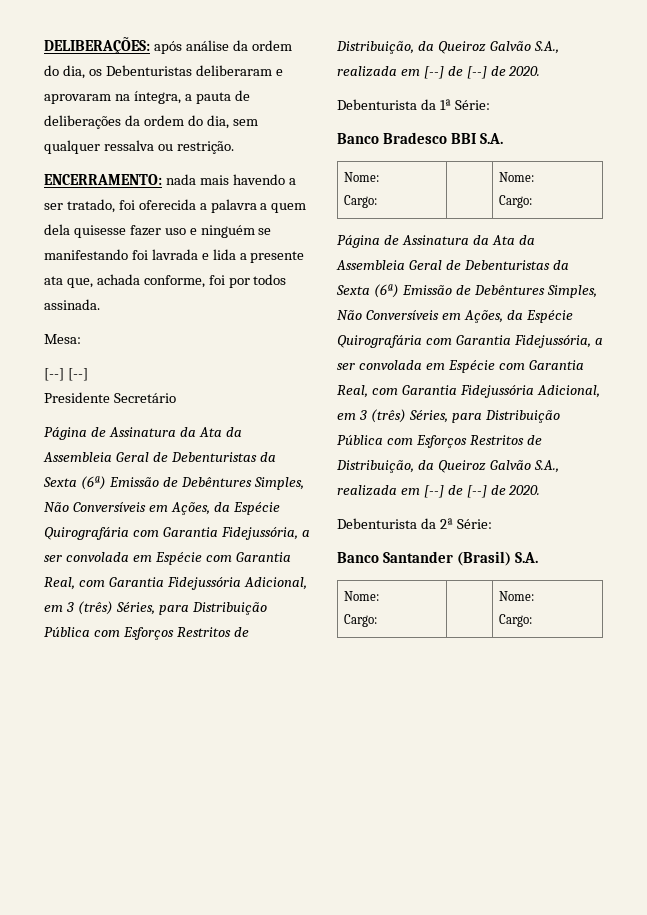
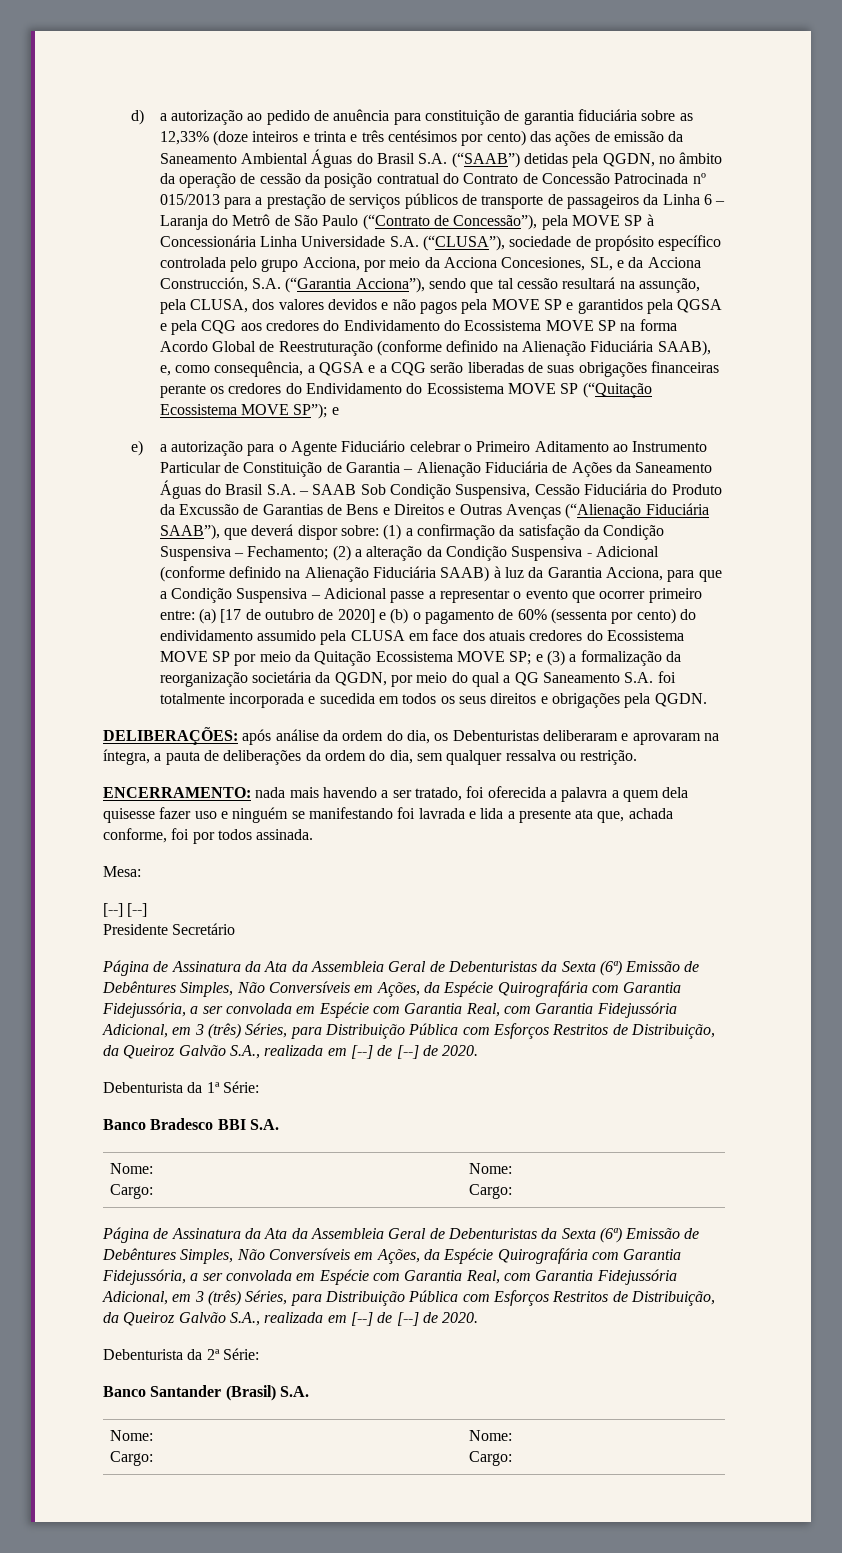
+ d) a autorização ao pedido de anuência para constituição de garantia fiduciária sobre as 12,33% (doze inteiros e trinta e três centésimos por cento) das ações de emissão da Saneamento Ambiental Águas do Brasil S.A. (“SAAB”) detidas pela QGDN, no âmbito da operação de cessão da posição contratual do Contrato de Concessão Patrocinada nº 015/2013 para a prestação de serviços públicos de transporte de passageiros da Linha 6 – Laranja do Metrô de São Paulo (“Contrato de Concessão”), pela MOVE SP à Concessionária Linha Universidade S.A. (“CLUSA”), sociedade de propósito específico controlada pelo grupo Acciona, por meio da Acciona Concesiones, SL, e da Acciona Construcción, S.A. (“Garantia Acciona”), sendo que tal cessão resultará na assunção, pela CLUSA, dos valores devidos e não pagos pela MOVE SP e garantidos pela QGSA e pela CQG aos credores do Endividamento do Ecossistema MOVE SP na forma Acordo Global de Reestruturação (conforme definido na Alienação Fiduciária SAAB), e, como consequência, a QGSA e a CQG serão liberadas de suas obrigações financeiras perante os credores do Endividamento do Ecossistema MOVE SP (“Quitação Ecossistema MOVE SP”); e
+ e) a autorização para o Agente Fiduciário celebrar o Primeiro Aditamento ao Instrumento Particular de Constituição de Garantia – Alienação Fiduciária de Ações da Saneamento Águas do Brasil S.A. – SAAB Sob Condição Suspensiva, Cessão Fiduciária do Produto da Excussão de Garantias de Bens e Direitos e Outras Avenças (“Alienação Fiduciária SAAB”), que deverá dispor sobre: (1) a confirmação da satisfação da Condição Suspensiva – Fechamento; (2) a alteração da Condição Suspensiva - Adicional (conforme definido na Alienação Fiduciária SAAB) à luz da Garantia Acciona, para que a Condição Suspensiva – Adicional passe a representar o evento que ocorrer primeiro entre: (a) [17 de outubro de 2020] e (b) o pagamento de 60% (sessenta por cento) do endividamento assumido pela CLUSA em face dos atuais credores do Ecossistema MOVE SP por meio da Quitação Ecossistema MOVE SP; e (3) a formalização da reorganização societária da QGDN, por meio do qual a QG Saneamento S.A. foi totalmente incorporada e sucedida em todos os seus direitos e obrigações pela QGDN.

